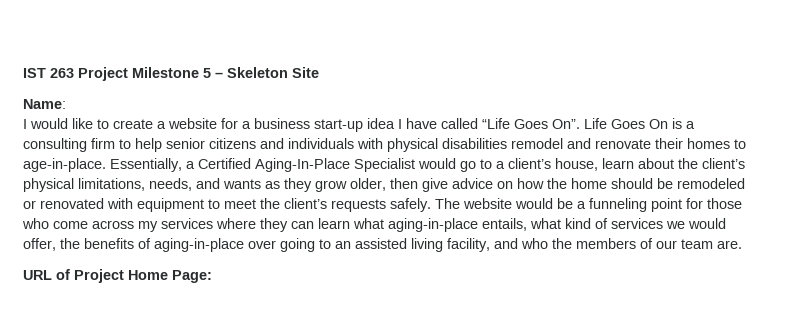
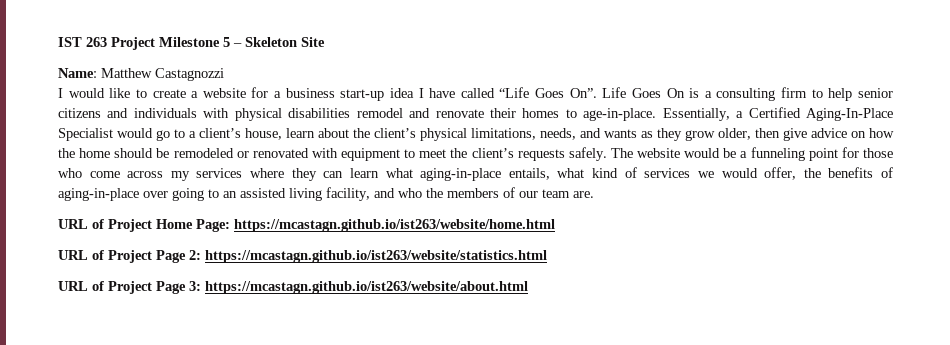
- Name:
+ Name: Matthew Castagnozzi
- URL of Project Home Page:
+ URL of Project Home Page: https://mcastagn.github.io/ist263/website/home.html
+ URL of Project Page 2: https://mcastagn.github.io/ist263/website/statistics.html
+ URL of Project Page 3: https://mcastagn.github.io/ist263/website/about.html

